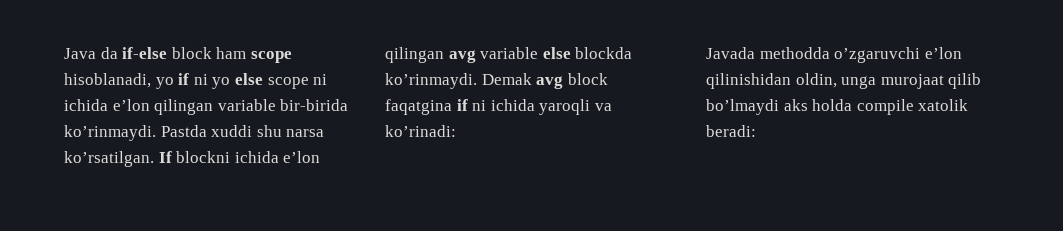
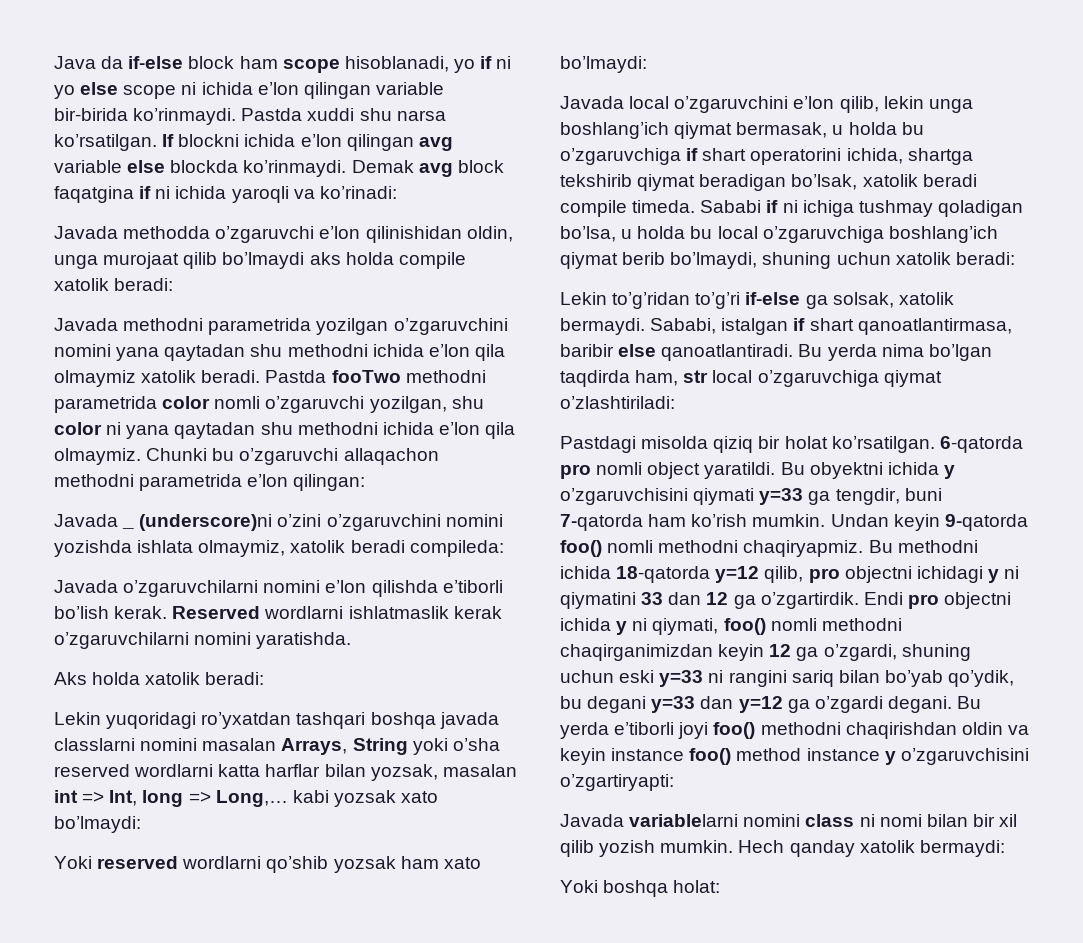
+ Javada methodni parametrida yozilgan o’zgaruvchini nomini yana qaytadan shu methodni ichida e’lon qila olmaymiz xatolik beradi. Pastda fooTwo methodni parametrida color nomli o’zgaruvchi yozilgan, shu color ni yana qaytadan shu methodni ichida e’lon qila olmaymiz. Chunki bu o’zgaruvchi allaqachon methodni parametrida e’lon qilingan:
+ Javada _ (underscore)ni o’zini o’zgaruvchini nomini yozishda ishlata olmaymiz, xatolik beradi compileda:
+ Javada o’zgaruvchilarni nomini e’lon qilishda e’tiborli bo’lish kerak. Reserved wordlarni ishlatmaslik kerak o’zgaruvchilarni nomini yaratishda.
+ Aks holda xatolik beradi:
+ Lekin yuqoridagi ro’yxatdan tashqari boshqa javada classlarni nomini masalan Arrays, String yoki o’sha reserved wordlarni katta harflar bilan yozsak, masalan int => Int, long => Long,… kabi yozsak xato bo’lmaydi:
+ Yoki reserved wordlarni qo’shib yozsak ham xato bo’lmaydi:
+ Javada local o’zgaruvchini e’lon qilib, lekin unga boshlang’ich qiymat bermasak, u holda bu o’zgaruvchiga if shart operatorini ichida, shartga tekshirib qiymat beradigan bo’lsak, xatolik beradi compile timeda. Sababi if ni ichiga tushmay qoladigan bo’lsa, u holda bu local o’zgaruvchiga boshlang’ich qiymat berib bo’lmaydi, shuning uchun xatolik beradi:
+ Lekin to’g’ridan to’g’ri if-else ga solsak, xatolik bermaydi. Sababi, istalgan if shart qanoatlantirmasa, baribir else qanoatlantiradi. Bu yerda nima bo’lgan taqdirda ham, str local o’zgaruvchiga qiymat o’zlashtiriladi:
+ Pastdagi misolda qiziq bir holat ko’rsatilgan. 6-qatorda pro nomli object yaratildi. Bu obyektni ichida y o’zgaruvchisini qiymati y=33 ga tengdir, buni 7-qatorda ham ko’rish mumkin. Undan keyin 9-qatorda foo() nomli methodni chaqiryapmiz. Bu methodni ichida 18-qatorda y=12 qilib, pro objectni ichidagi y ni qiymatini 33 dan 12 ga o’zgartirdik. Endi pro objectni ichida y ni qiymati, foo() nomli methodni chaqirganimizdan keyin 12 ga o’zgardi, shuning uchun eski y=33 ni rangini sariq bilan bo’yab qo’ydik, bu degani y=33 dan y=12 ga o’zgardi degani. Bu yerda e’tiborli joyi foo() methodni chaqirishdan oldin va keyin instance foo() method instance y o’zgaruvchisini o’zgartiryapti:
+ Javada variablelarni nomini class ni nomi bilan bir xil qilib yozish mumkin. Hech qanday xatolik bermaydi:
+ Yoki boshqa holat:

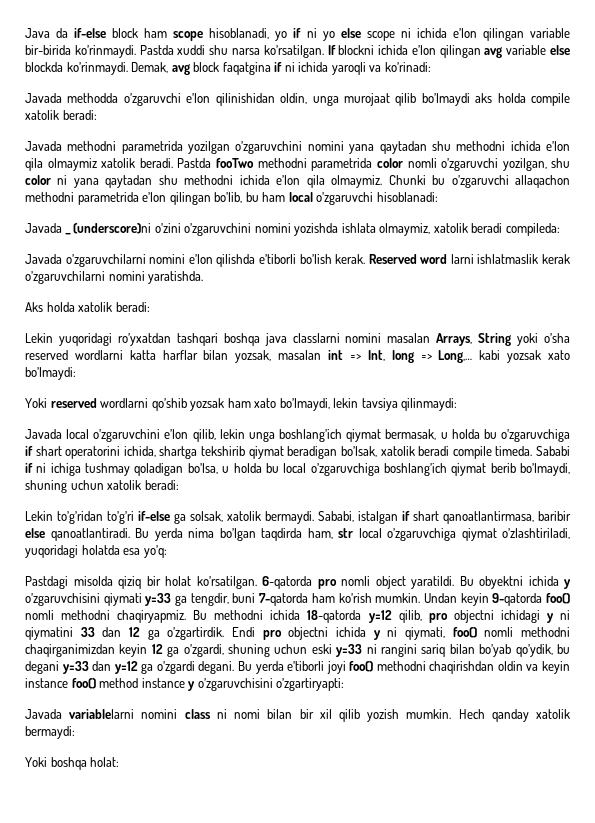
- Demak avg block faqatgina if ni ichida yaroqli va ko’rinadi:
+ Demak, avg block faqatgina if ni ichida yaroqli va ko’rinadi:
- Chunki bu o’zgaruvchi allaqachon methodni parametrida e’lon qilingan:
+ Chunki bu o’zgaruvchi allaqachon methodni parametrida e’lon qilingan bo’lib, bu ham local o’zgaruvchi hisoblanadi:
- Reserved wordlarni ishlatmaslik kerak o’zgaruvchilarni nomini yaratishda.
+ Reserved word larni ishlatmaslik kerak o’zgaruvchilarni nomini yaratishda.
- Lekin yuqoridagi ro’yxatdan tashqari boshqa javada classlarni nomini masalan Arrays, String yoki o’sha reserved wordlarni katta harflar bilan yozsak, masalan int => Int, long => Long,… kabi yozsak xato bo’lmaydi:
+ Lekin yuqoridagi ro’yxatdan tashqari boshqa java classlarni nomini masalan Arrays, String yoki o’sha reserved wordlarni katta harflar bilan yozsak, masalan int => Int, long => Long,… kabi yozsak xato bo’lmaydi:
- Yoki reserved wordlarni qo’shib yozsak ham xato bo’lmaydi:
+ Yoki reserved wordlarni qo’shib yozsak ham xato bo’lmaydi, lekin tavsiya qilinmaydi:
- Bu yerda nima bo’lgan taqdirda ham, str local o’zgaruvchiga qiymat o’zlashtiriladi:
+ Bu yerda nima bo’lgan taqdirda ham, str local o’zgaruvchiga qiymat o’zlashtiriladi, yuqoridagi holatda esa yo’q:

